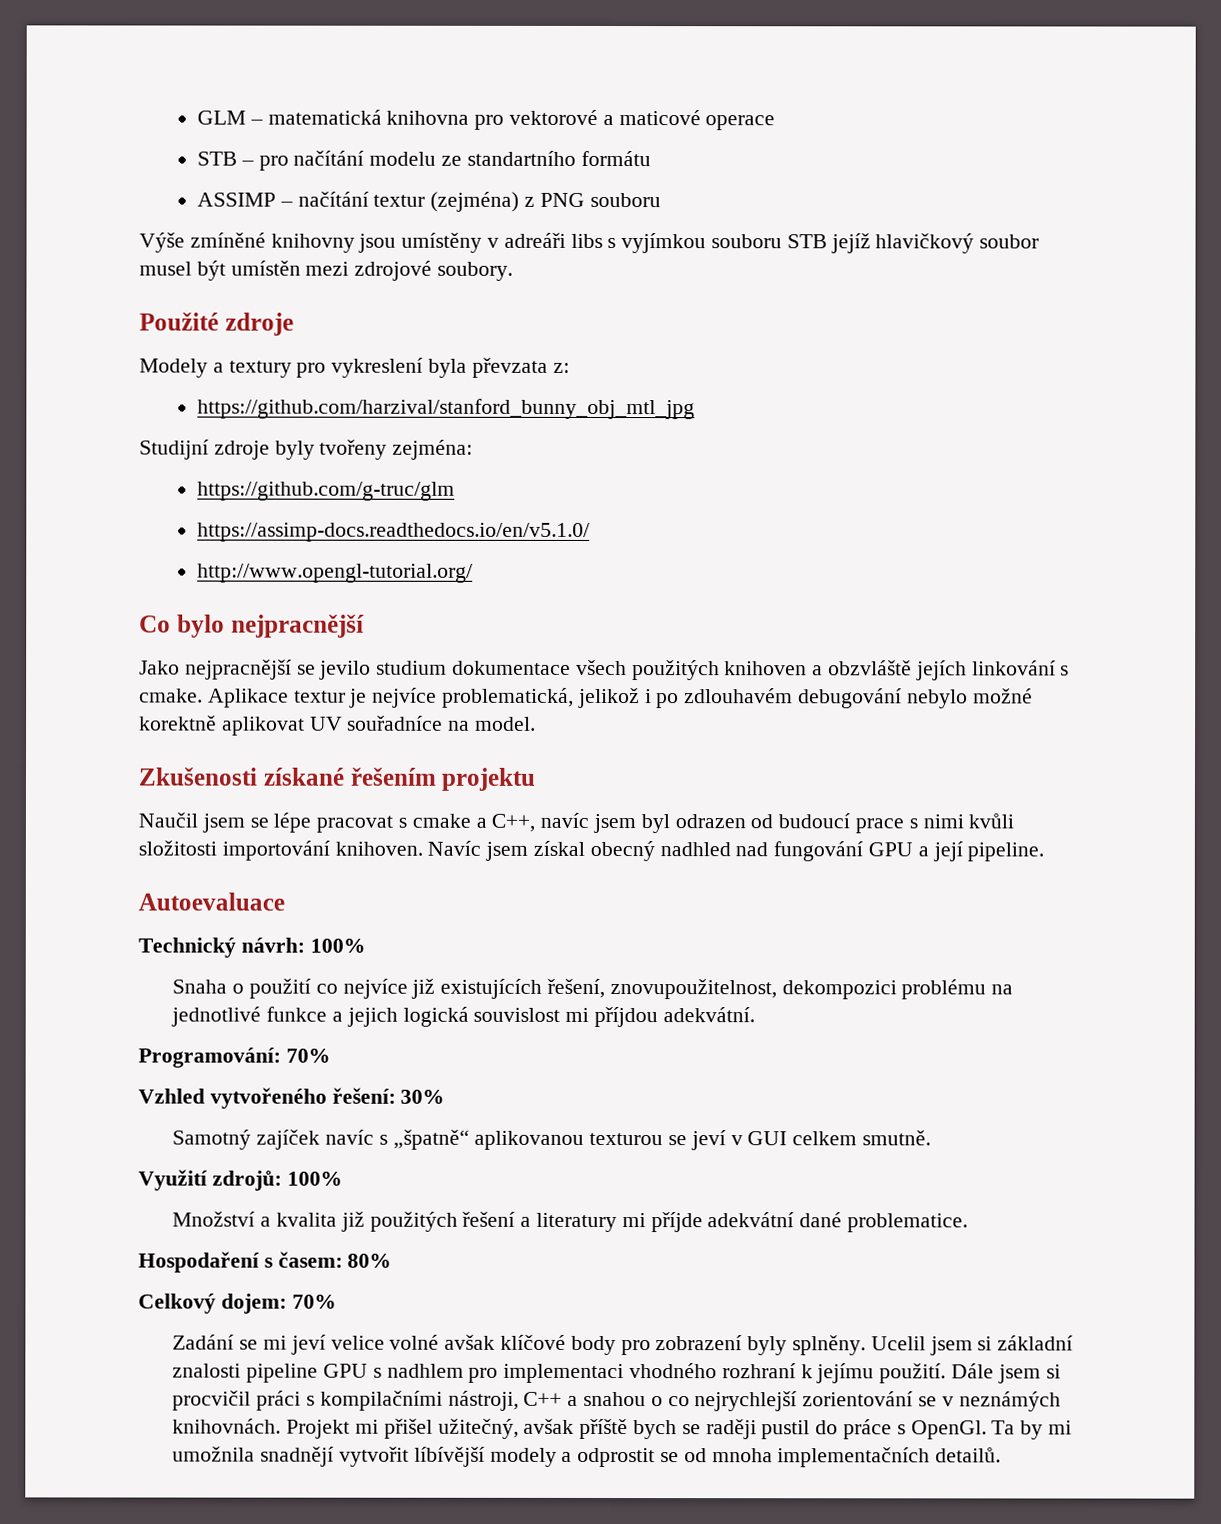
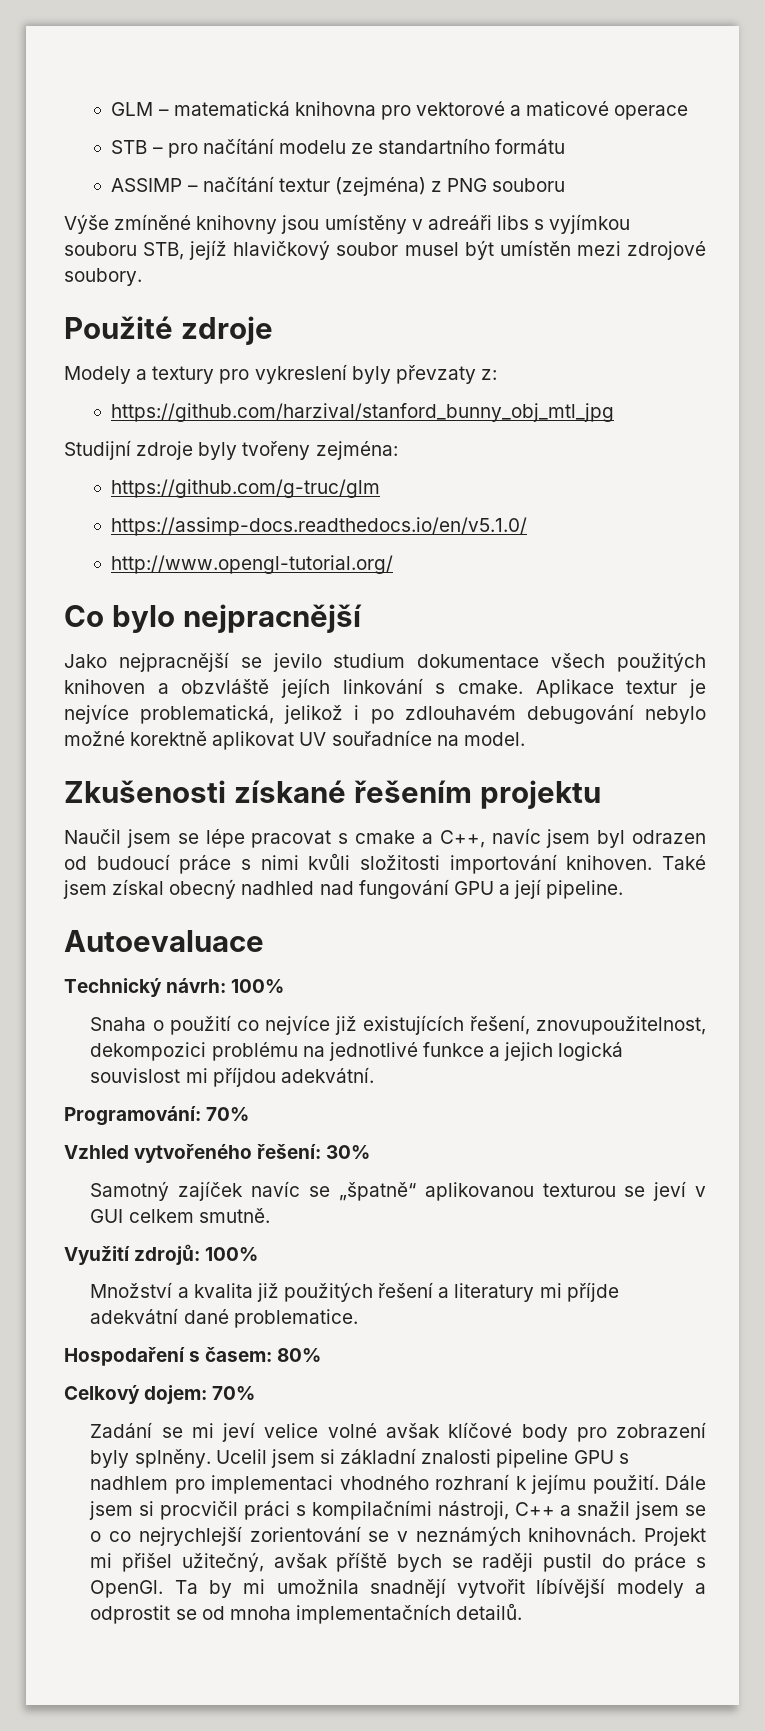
- Výše zmíněné knihovny jsou umístěny v adreáři libs s vyjímkou souboru STB jejíž hlavičkový soubor musel být umístěn mezi zdrojové soubory.
+ Výše zmíněné knihovny jsou umístěny v adreáři libs s vyjímkou souboru STB, jejíž hlavičkový soubor musel být umístěn mezi zdrojové soubory.
- Modely a textury pro vykreslení byla převzata z:
+ Modely a textury pro vykreslení byly převzaty z:
- Naučil jsem se lépe pracovat s cmake a C++, navíc jsem byl odrazen od budoucí prace s nimi kvůli složitosti importování knihoven.
+ Naučil jsem se lépe pracovat s cmake a C++, navíc jsem byl odrazen od budoucí práce s nimi kvůli složitosti importování knihoven.
- Navíc jsem získal obecný nadhled nad fungování GPU a její pipeline.
+ Také jsem získal obecný nadhled nad fungování GPU a její pipeline.
- Samotný zajíček navíc s „špatně“ aplikovanou texturou se jeví v GUI celkem smutně.
+ Samotný zajíček navíc se „špatně“ aplikovanou texturou se jeví v GUI celkem smutně.
- Dále jsem si procvičil práci s kompilačními nástroji, C++ a snahou o co nejrychlejší zorientování se v neznámých knihovnách.
+ Dále jsem si procvičil práci s kompilačními nástroji, C++ a snažil jsem se o co nejrychlejší zorientování se v neznámých knihovnách.

